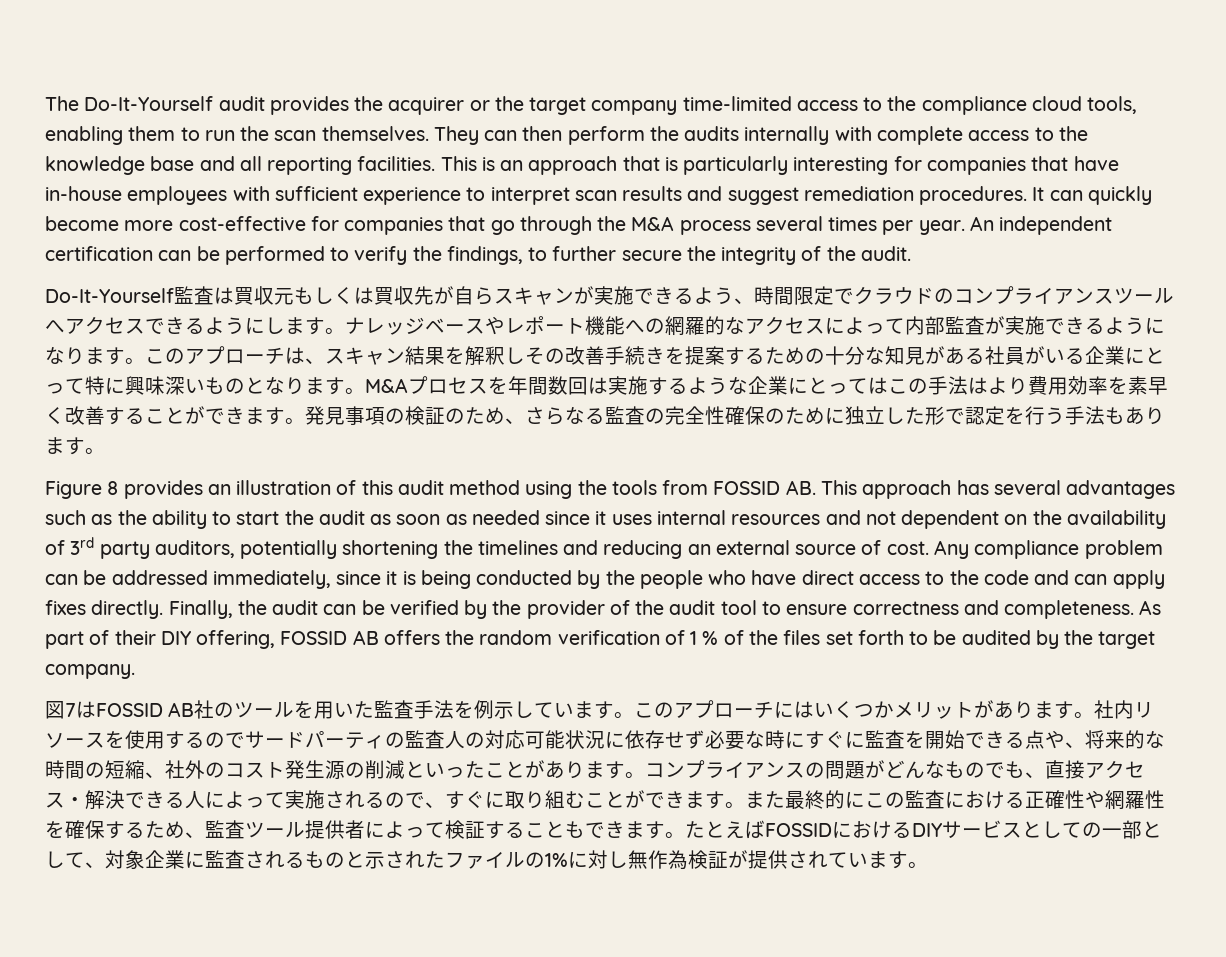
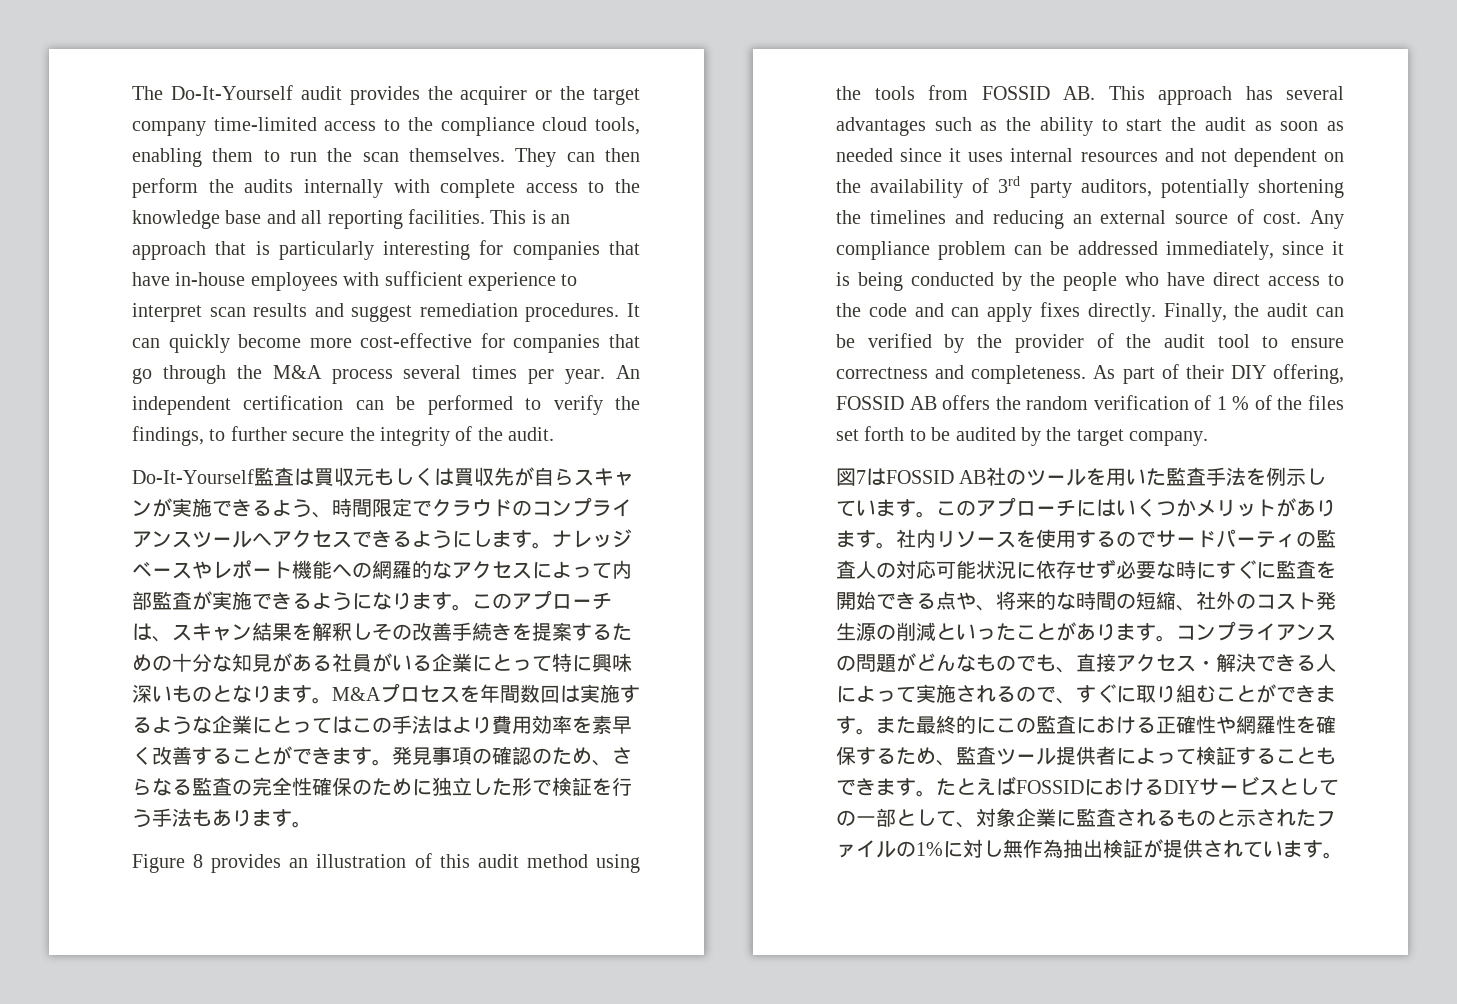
- 発見事項の検証のため、さらなる監査の完全性確保のために独立した形で認定を行う手法もあります。
+ 発見事項の確認のため、さらなる監査の完全性確保のために独立した形で検証を行う手法もあります。
- たとえばFOSSIDにおけるDIYサービスとしての一部として、対象企業に監査されるものと示されたファイルの1%に対し無作為検証が提供されています。
+ たとえばFOSSIDにおけるDIYサービスとしての一部として、対象企業に監査されるものと示されたファイルの1%に対し無作為抽出検証が提供されています。

